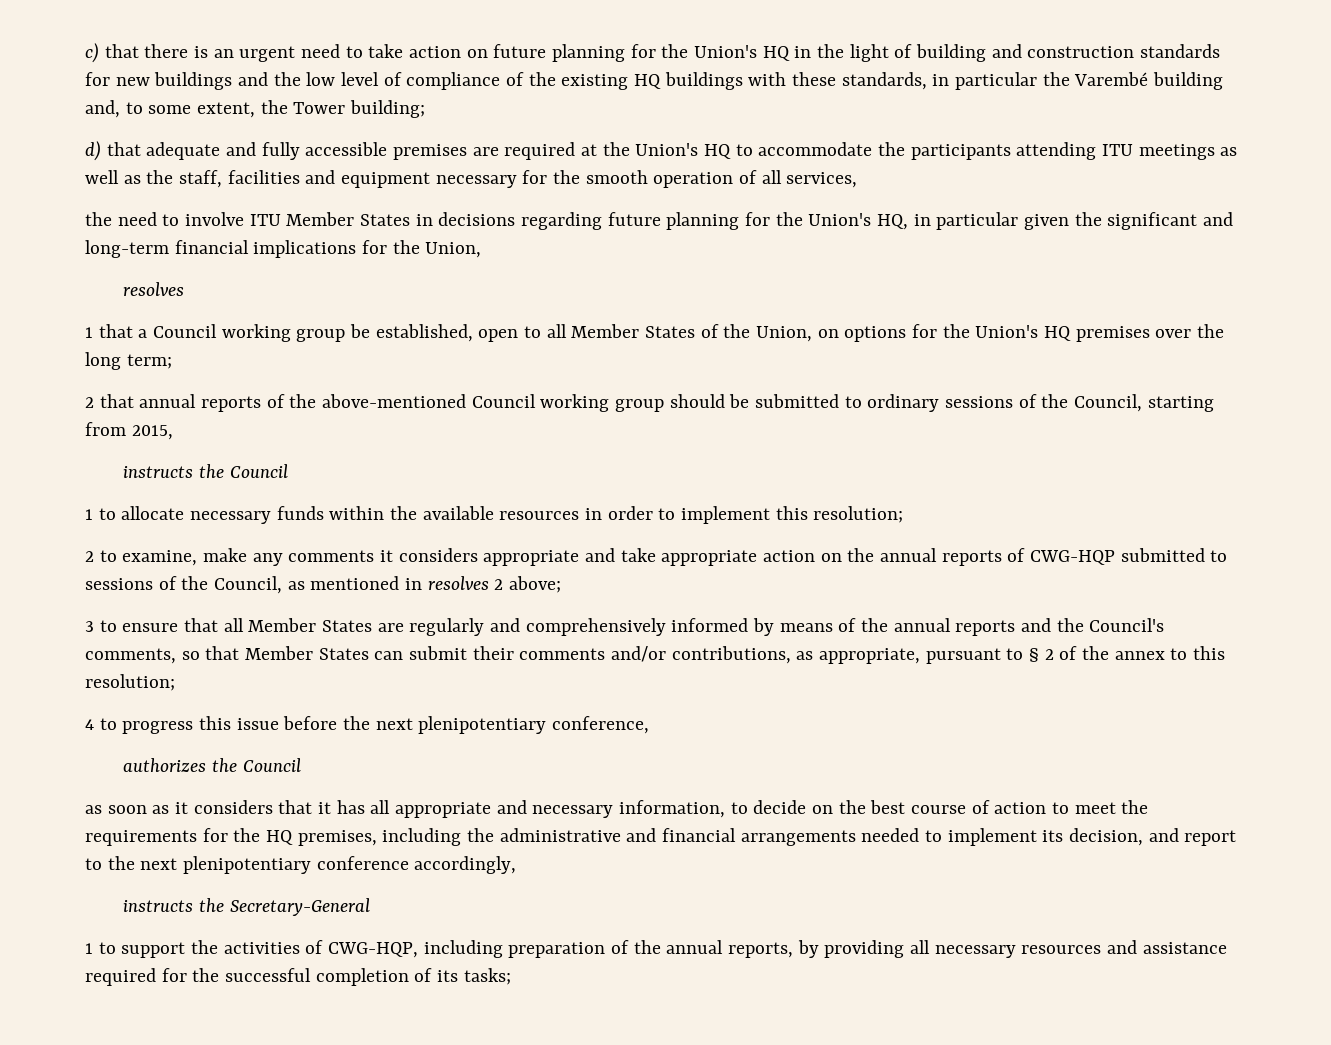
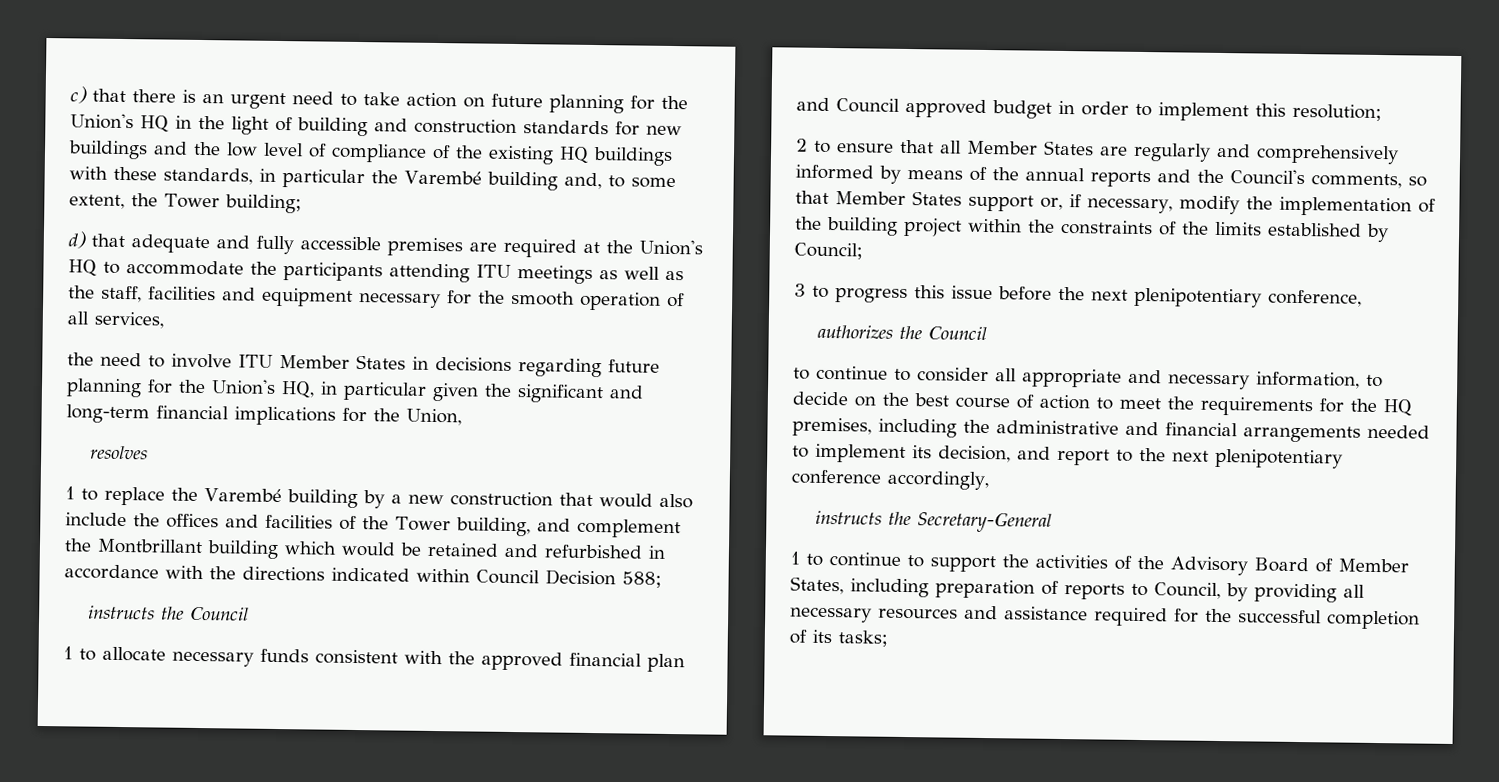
- 1 that a Council working group be established, open to all Member States of the Union, on options for the Union's HQ premises over the long term;
- 2 that annual reports of the above-mentioned Council working group should be submitted to ordinary sessions of the Council, starting from 2015,
+ 1 to replace the Varembé building by a new construction that would also include the offices and facilities of the Tower building, and complement the Montbrillant building which would be retained and refurbished in accordance with the directions indicated within Council Decision 588;
- 1 to allocate necessary funds within the available resources in order to implement this resolution;
+ 1 to allocate necessary funds consistent with the approved financial plan and Council approved budget in order to implement this resolution;
- 2 to examine, make any comments it considers appropriate and take appropriate action on the annual reports of CWG-HQP submitted to sessions of the Council, as mentioned in resolves 2 above;
- 3 to ensure that all Member States are regularly and comprehensively informed by means of the annual reports and the Council's comments, so that Member States can submit their comments and/or contributions, as appropriate, pursuant to § 2 of the annex to this resolution;
- 4 to progress this issue before the next plenipotentiary conference,
+ 2 to ensure that all Member States are regularly and comprehensively informed by means of the annual reports and the Council's comments, so that Member States support or, if necessary, modify the implementation of the building project within the constraints of the limits established by Council;
+ 3 to progress this issue before the next plenipotentiary conference,
- as soon as it considers that it has all appropriate and necessary information, to decide on the best course of action to meet the requirements for the HQ premises, including the administrative and financial arrangements needed to implement its decision, and report to the next plenipotentiary conference accordingly,
+ to continue to consider all appropriate and necessary information, to decide on the best course of action to meet the requirements for the HQ premises, including the administrative and financial arrangements needed to implement its decision, and report to the next plenipotentiary conference accordingly,
- 1 to support the activities of CWG-HQP, including preparation of the annual reports, by providing all necessary resources and assistance required for the successful completion of its tasks;
+ 1 to continue to support the activities of the Advisory Board of Member States, including preparation of reports to Council, by providing all necessary resources and assistance required for the successful completion of its tasks;

